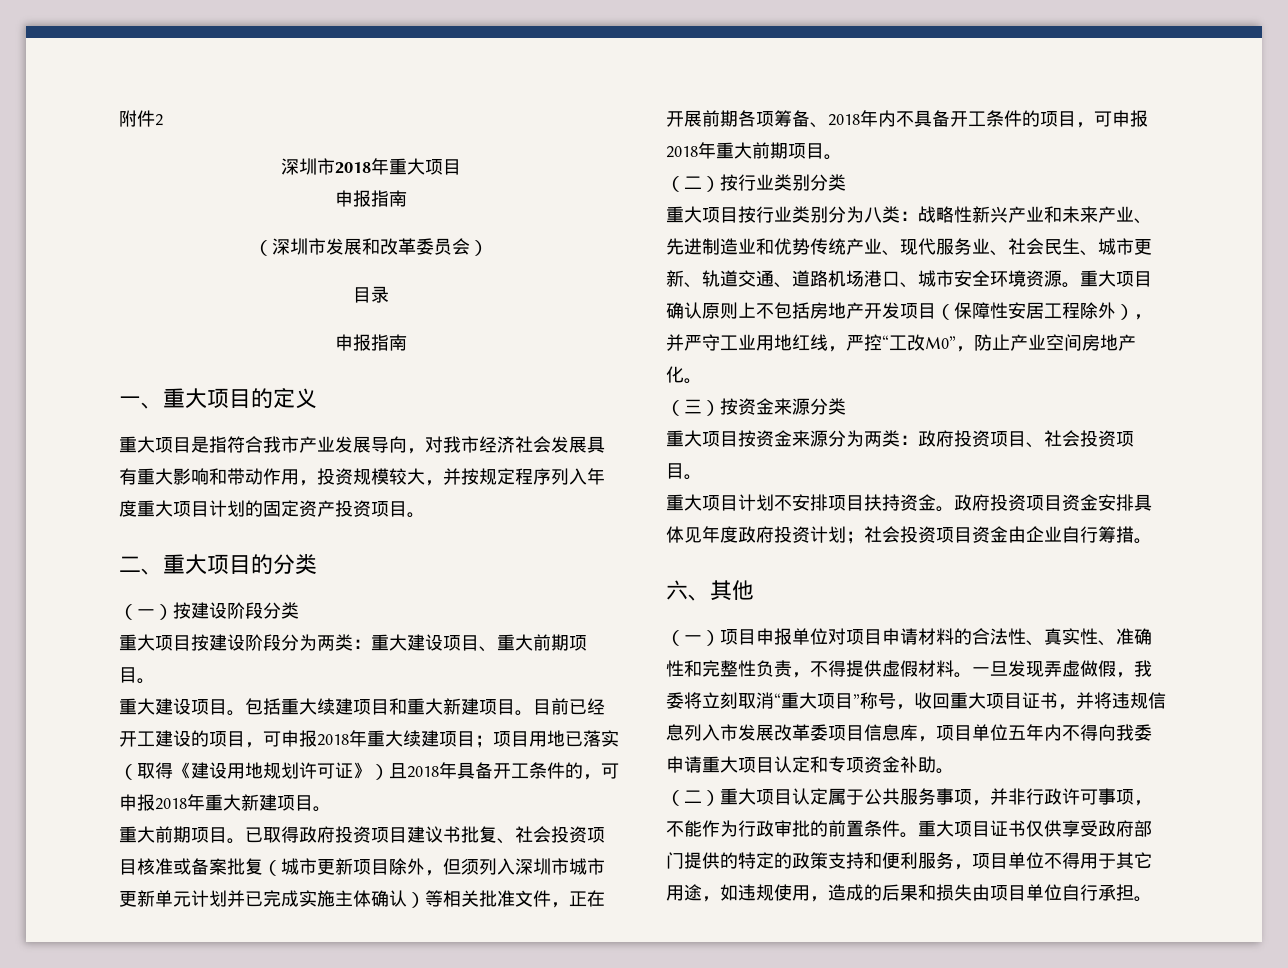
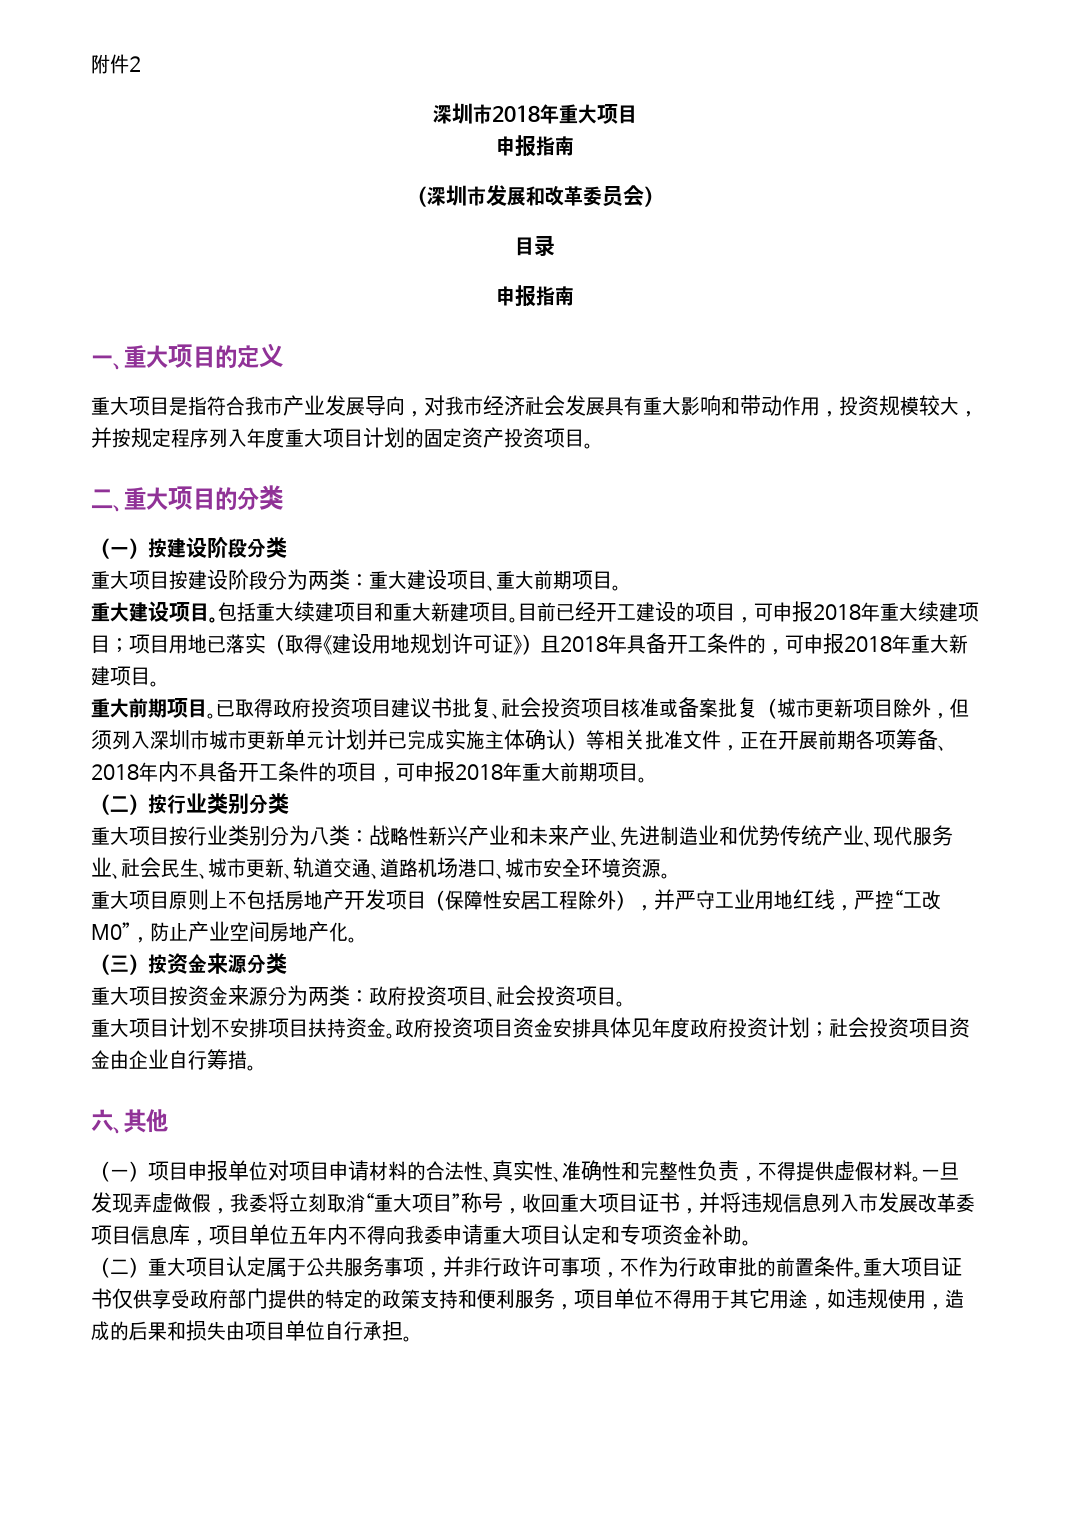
- 战略性新兴产业和未来产业、先进制造业和优势传统产业、现代服务业、社会民生、城市更新、轨道交通、道路机场港口、城市安全环境资源。重大项目确认原则上不包括房地产开发项目（保障性安居工程除外），并严守工业用地红线，严控“工改M0”，防止产业空间房地产化。
+ 战略性新兴产业和未来产业、先进制造业和优势传统产业、现代服务业、社会民生、城市更新、轨道交通、道路机场港口、城市安全环境资源。
+ 重大项目原则上不包括房地产开发项目（保障性安居工程除外），并严守工业用地红线，严控“工改M0”，防止产业空间房地产化。
- （二）重大项目认定属于公共服务事项，并非行政许可事项，不能作为行政审批的前置条件。
+ （二）重大项目认定属于公共服务事项，并非行政许可事项，不作为行政审批的前置条件。

